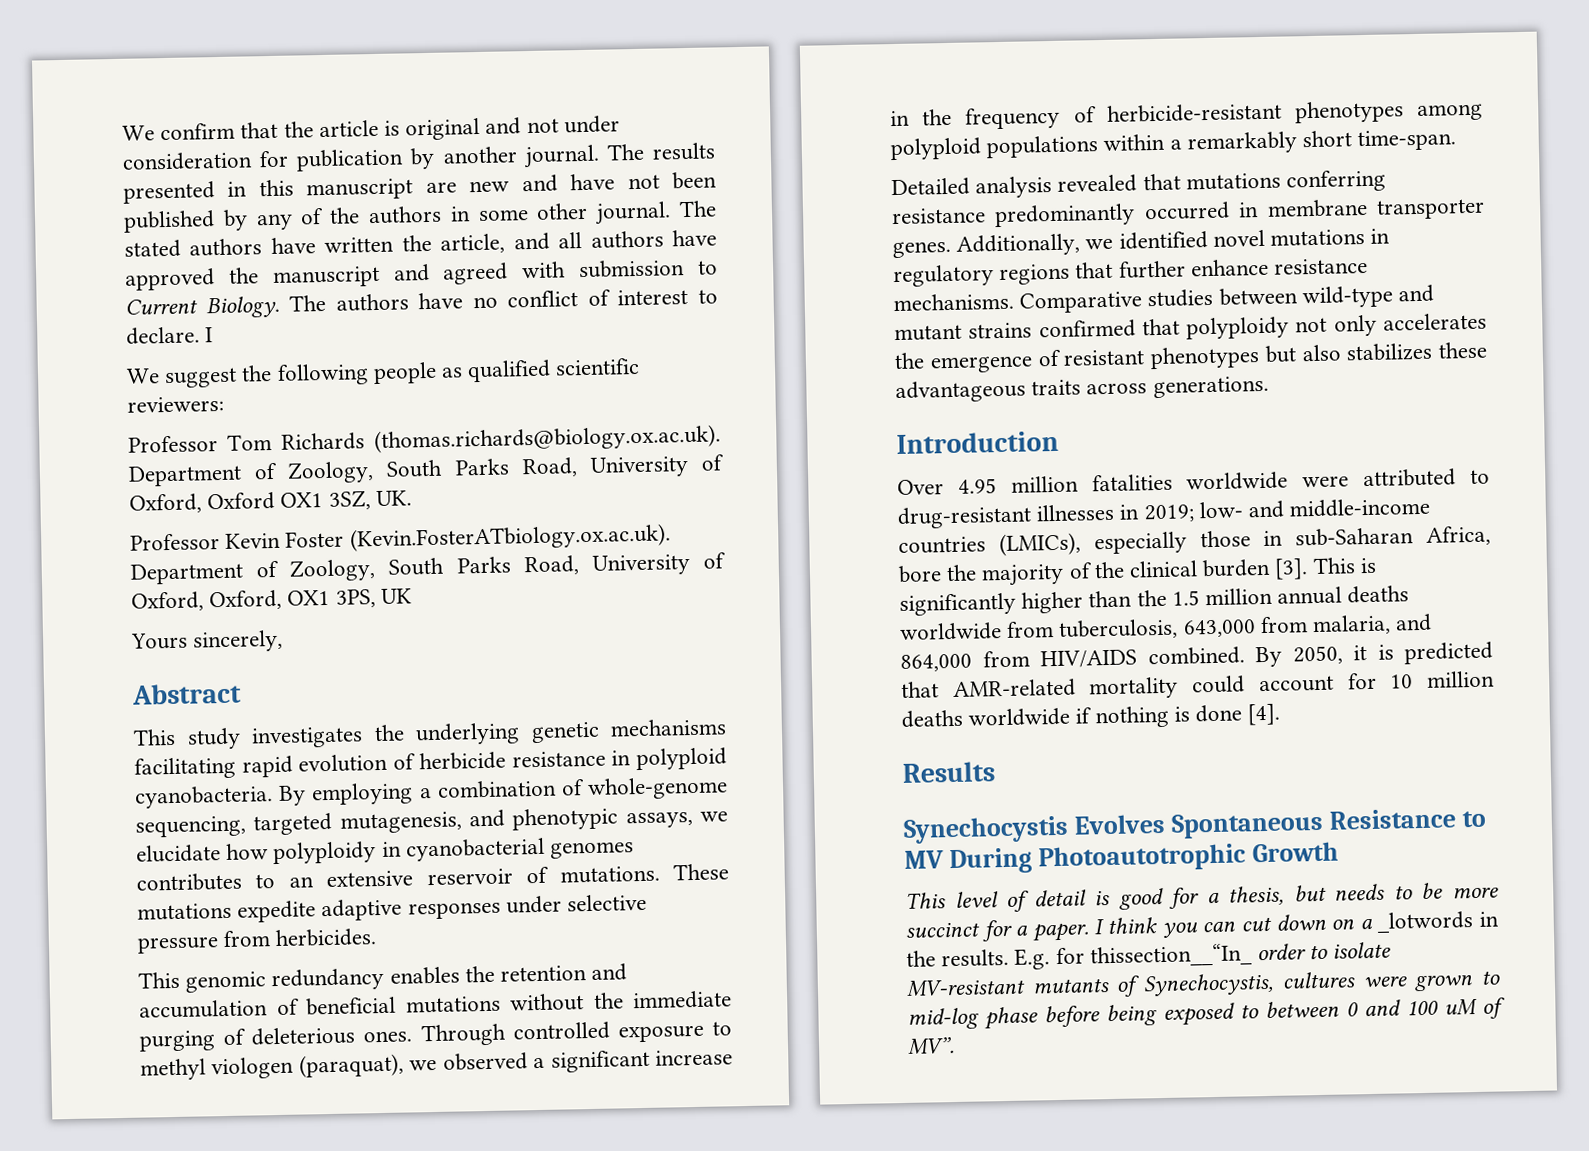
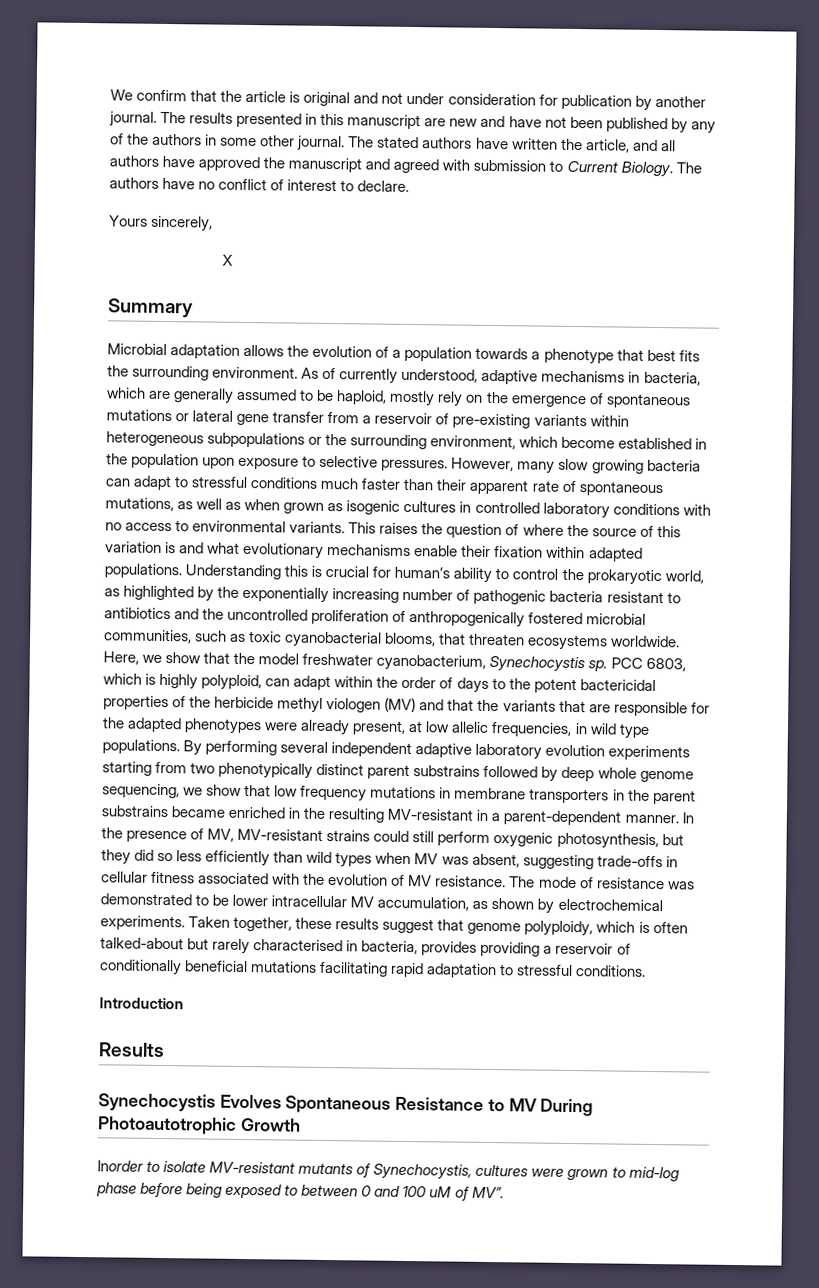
- The authors have no conflict of interest to declare. I
- We suggest the following people as qualified scientific reviewers:
- Professor Tom Richards (thomas.richards@biology.ox.ac.uk). Department of Zoology, South Parks Road, University of Oxford, Oxford OX1 3SZ, UK.
- Professor Kevin Foster (Kevin.FosterATbiology.ox.ac.uk). Department of Zoology, South Parks Road, University of Oxford, Oxford, OX1 3PS, UK
+ The authors have no conflict of interest to declare.
  Yours sincerely,
- Abstract
- This study investigates the underlying genetic mechanisms facilitating rapid evolution of herbicide resistance in polyploid cyanobacteria. By employing a combination of whole-genome sequencing, targeted mutagenesis, and phenotypic assays, we elucidate how polyploidy in cyanobacterial genomes contributes to an extensive reservoir of mutations. These mutations expedite adaptive responses under selective pressure from herbicides.
- This genomic redundancy enables the retention and accumulation of beneficial mutations without the immediate purging of deleterious ones. Through controlled exposure to methyl viologen (paraquat), we observed a significant increase in the frequency of herbicide-resistant phenotypes among polyploid populations within a remarkably short time-span.
- Detailed analysis revealed that mutations conferring resistance predominantly occurred in membrane transporter genes. Additionally, we identified novel mutations in regulatory regions that further enhance resistance mechanisms. Comparative studies between wild-type and mutant strains confirmed that polyploidy not only accelerates the emergence of resistant phenotypes but also stabilizes these advantageous traits across generations.
+ X
+ Summary
+ Microbial adaptation allows the evolution of a population towards a phenotype that best fits the surrounding environment. As of currently understood, adaptive mechanisms in bacteria, which are generally assumed to be haploid, mostly rely on the emergence of spontaneous mutations or lateral gene transfer from a reservoir of pre-existing variants within heterogeneous subpopulations or the surrounding environment, which become established in the population upon exposure to selective pressures. However, many slow growing bacteria can adapt to stressful conditions much faster than their apparent rate of spontaneous mutations, as well as when grown as isogenic cultures in controlled laboratory conditions with no access to environmental variants. This raises the question of where the source of this variation is and what evolutionary mechanisms enable their fixation within adapted populations. Understanding this is crucial for human’s ability to control the prokaryotic world, as highlighted by the exponentially increasing number of pathogenic bacteria resistant to antibiotics and the uncontrolled proliferation of anthropogenically fostered microbial communities, such as toxic cyanobacterial blooms, that threaten ecosystems worldwide. Here, we show that the model freshwater cyanobacterium, Synechocystis sp. PCC 6803, which is highly polyploid, can adapt within the order of days to the potent bactericidal properties of the herbicide methyl viologen (MV) and that the variants that are responsible for the adapted phenotypes were already present, at low allelic frequencies, in wild type populations. By performing several independent adaptive laboratory evolution experiments starting from two phenotypically distinct parent substrains followed by deep whole genome sequencing, we show that low frequency mutations in membrane transporters in the parent substrains became enriched in the resulting MV-resistant in a parent-dependent manner. In the presence of MV, MV-resistant strains could still perform oxygenic photosynthesis, but they did so less efficiently than wild types when MV was absent, suggesting trade-offs in cellular fitness associated with the evolution of MV resistance. The mode of resistance was demonstrated to be lower intracellular MV accumulation, as shown by electrochemical experiments. Taken together, these results suggest that genome polyploidy, which is often talked-about but rarely characterised in bacteria, provides providing a reservoir of conditionally beneficial mutations facilitating rapid adaptation to stressful conditions.
  Introduction
- Over 4.95 million fatalities worldwide were attributed to drug-resistant illnesses in 2019; low- and middle-income countries (LMICs), especially those in sub-Saharan Africa, bore the majority of the clinical burden [3]. This is significantly higher than the 1.5 million annual deaths worldwide from tuberculosis, 643,000 from malaria, and 864,000 from HIV/AIDS combined. By 2050, it is predicted that AMR-related mortality could account for 10 million deaths worldwide if nothing is done [4].
- This level of detail is good for a thesis, but needs to be more succinct for a paper. I think you can cut down on a _lotwords in the results. E.g. for thissection__“In_ order to isolate MV-resistant mutants of Synechocystis, cultures were grown to mid-log phase before being exposed to between 0 and 100 uM of MV”.
+ Inorder to isolate MV-resistant mutants of Synechocystis, cultures were grown to mid-log phase before being exposed to between 0 and 100 uM of MV”.

